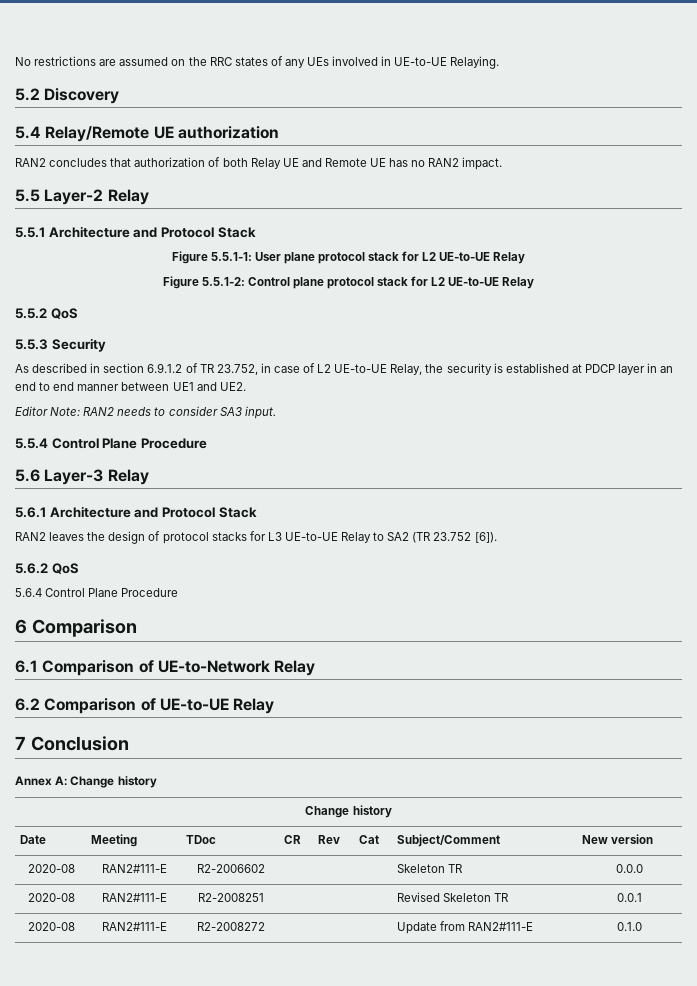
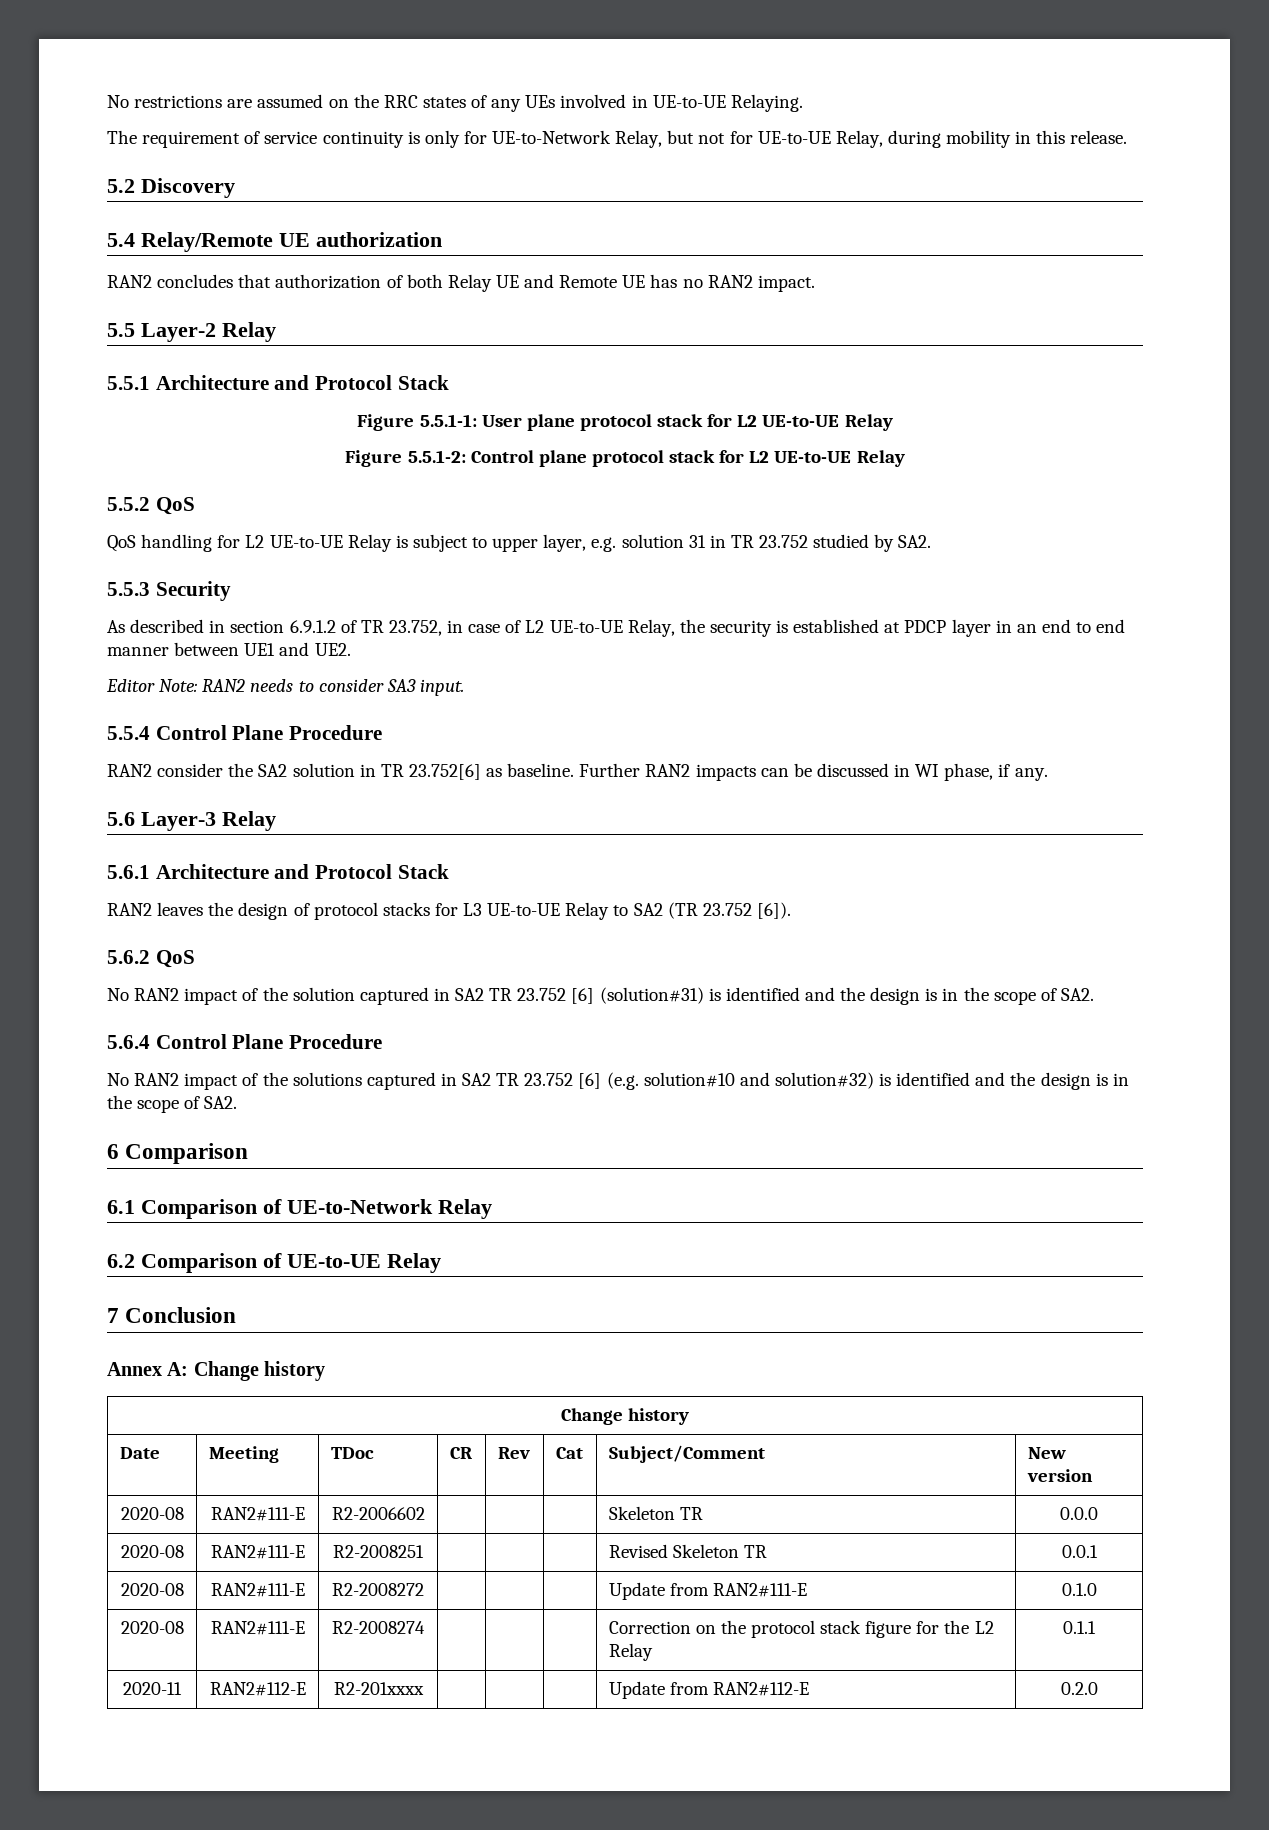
+ The requirement of service continuity is only for UE-to-Network Relay, but not for UE-to-UE Relay, during mobility in this release.
+ QoS handling for L2 UE-to-UE Relay is subject to upper layer, e.g. solution 31 in TR 23.752 studied by SA2.
+ RAN2 consider the SA2 solution in TR 23.752[6] as baseline. Further RAN2 impacts can be discussed in WI phase, if any.
+ No RAN2 impact of the solution captured in SA2 TR 23.752 [6] (solution#31) is identified and the design is in the scope of SA2.
  5.6.4 Control Plane Procedure
+ No RAN2 impact of the solutions captured in SA2 TR 23.752 [6] (e.g. solution#10 and solution#32) is identified and the design is in the scope of SA2.
+ 2020-08 | RAN2#111-E | R2-2008274 | | | | Correction on the protocol stack figure for the L2 Relay | 0.1.1
+ 2020-11 | RAN2#112-E | R2-201xxxx | | | | Update from RAN2#112-E | 0.2.0

